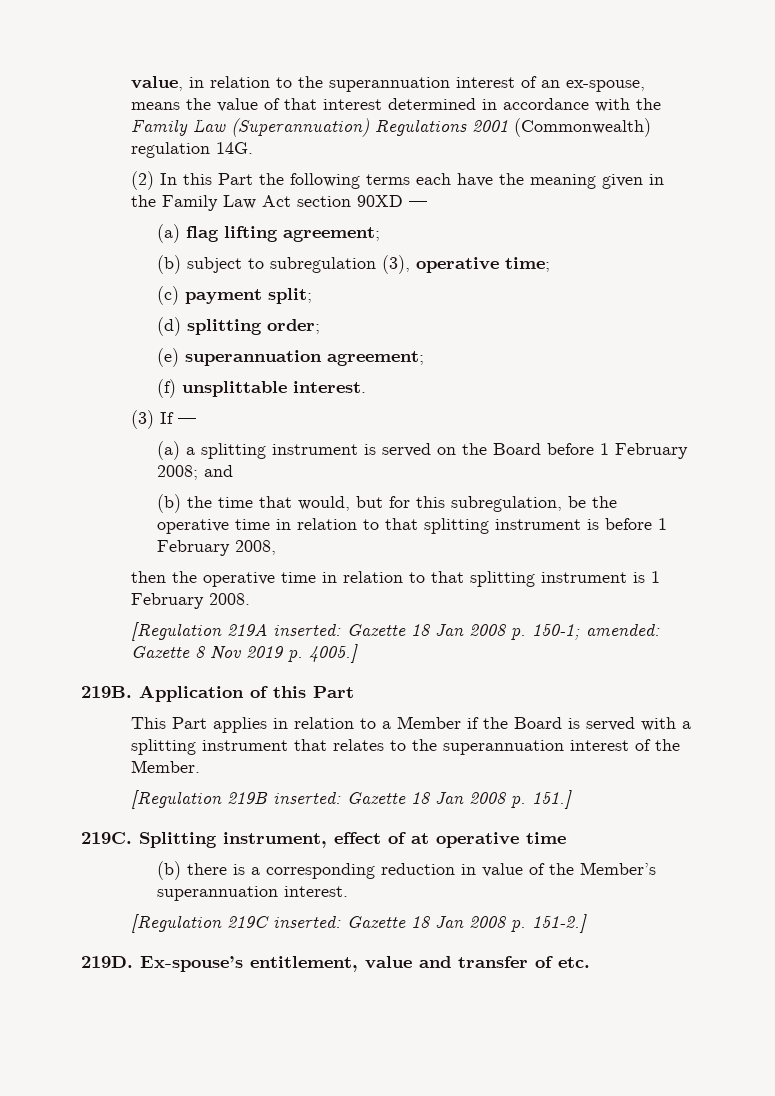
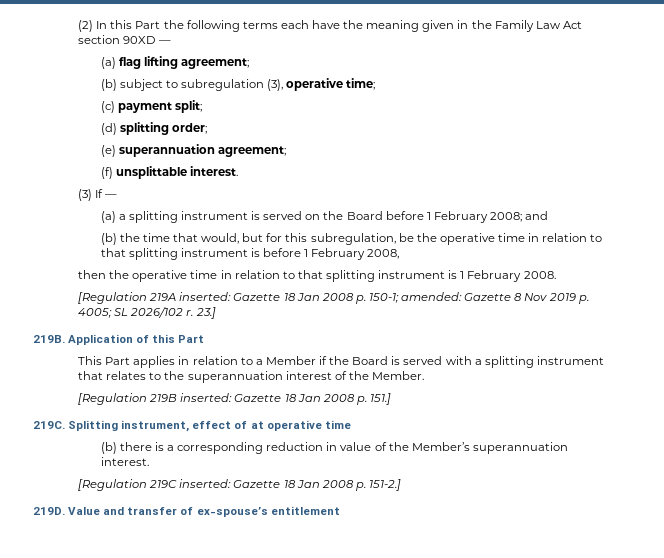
- value, in relation to the superannuation interest of an ex-spouse, means the value of that interest determined in accordance with the Family Law (Superannuation) Regulations 2001 (Commonwealth) regulation 14G.
- [Regulation 219A inserted: Gazette 18 Jan 2008 p. 150-1; amended: Gazette 8 Nov 2019 p. 4005.]
+ [Regulation 219A inserted: Gazette 18 Jan 2008 p. 150-1; amended: Gazette 8 Nov 2019 p. 4005; SL 2026/102 r. 23.]
- Ex-spouse’s entitlement, value and transfer of etc.
+ Value and transfer of ex-spouse’s entitlement

